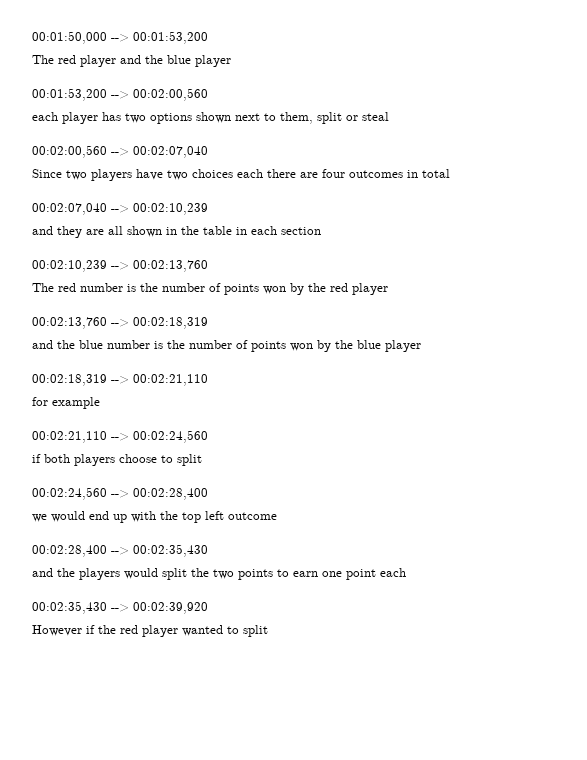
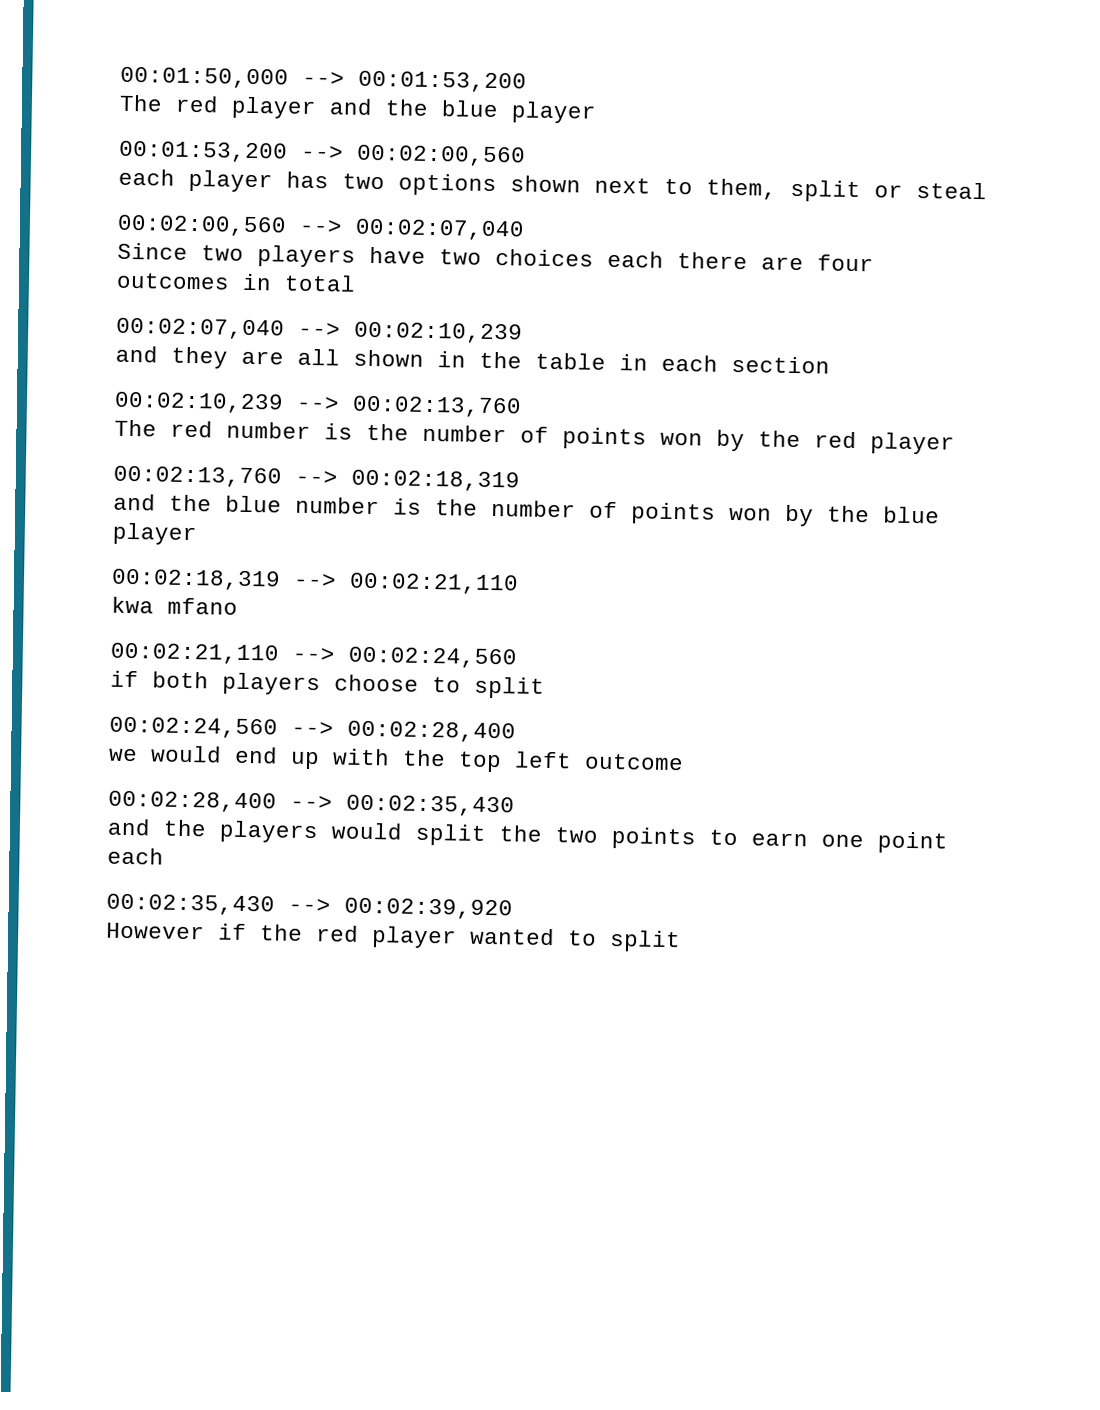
- for example
+ kwa mfano

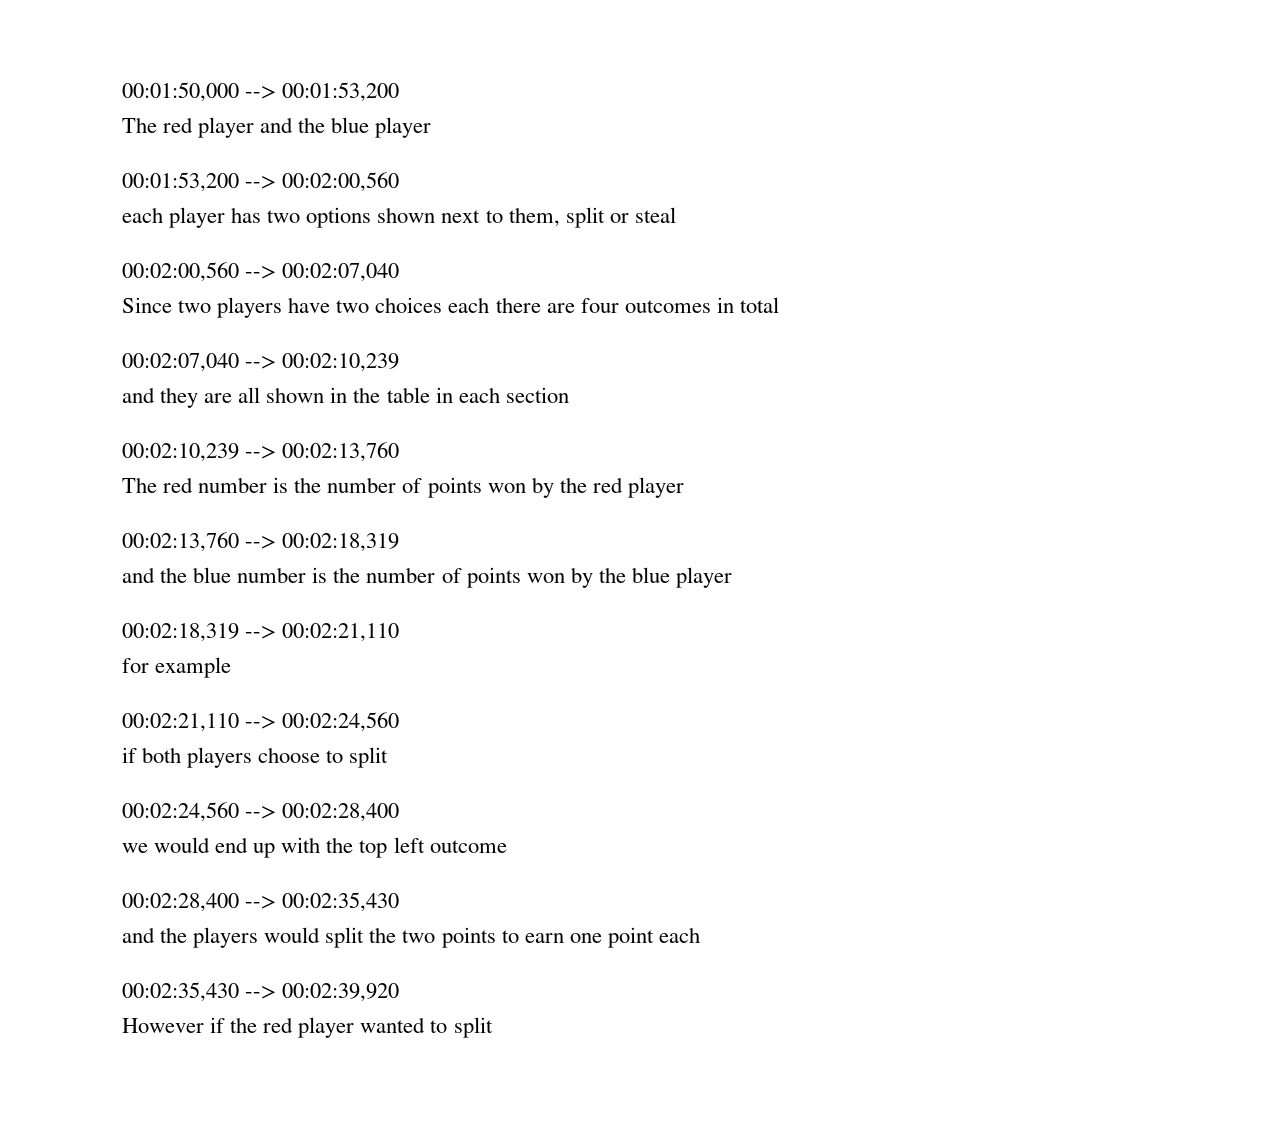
- kwa mfano
+ for example

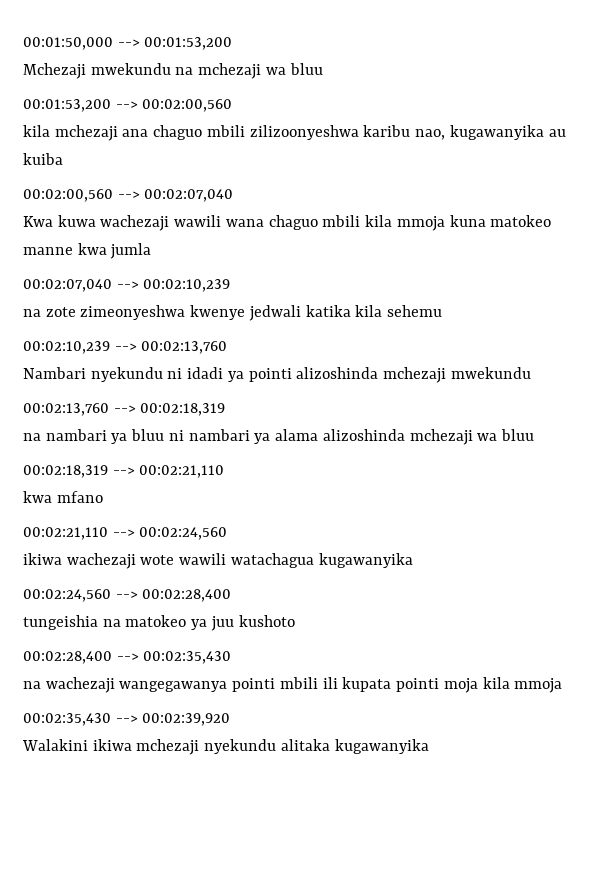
- The red player and the blue player
+ Mchezaji mwekundu na mchezaji wa bluu
  00:01:53,200 --> 00:02:00,560
- each player has two options shown next to them, split or steal
+ kila mchezaji ana chaguo mbili zilizoonyeshwa karibu nao, kugawanyika au kuiba
  00:02:00,560 --> 00:02:07,040
- Since two players have two choices each there are four outcomes in total
+ Kwa kuwa wachezaji wawili wana chaguo mbili kila mmoja kuna matokeo manne kwa jumla
  00:02:07,040 --> 00:02:10,239
- and they are all shown in the table in each section
+ na zote zimeonyeshwa kwenye jedwali katika kila sehemu
  00:02:10,239 --> 00:02:13,760
- The red number is the number of points won by the red player
+ Nambari nyekundu ni idadi ya pointi alizoshinda mchezaji mwekundu
  00:02:13,760 --> 00:02:18,319
- and the blue number is the number of points won by the blue player
+ na nambari ya bluu ni nambari ya alama alizoshinda mchezaji wa bluu
- for example
+ kwa mfano
- if both players choose to split
+ ikiwa wachezaji wote wawili watachagua kugawanyika
  00:02:24,560 --> 00:02:28,400
- we would end up with the top left outcome
+ tungeishia na matokeo ya juu kushoto
  00:02:28,400 --> 00:02:35,430
- and the players would split the two points to earn one point each
+ na wachezaji wangegawanya pointi mbili ili kupata pointi moja kila mmoja
  00:02:35,430 --> 00:02:39,920
- However if the red player wanted to split
+ Walakini ikiwa mchezaji nyekundu alitaka kugawanyika

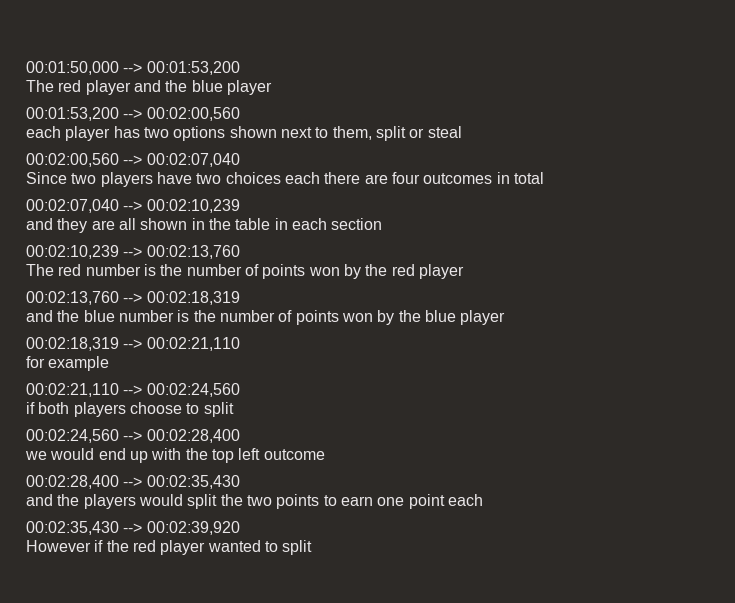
- Mchezaji mwekundu na mchezaji wa bluu
+ The red player and the blue player
  00:01:53,200 --> 00:02:00,560
- kila mchezaji ana chaguo mbili zilizoonyeshwa karibu nao, kugawanyika au kuiba
+ each player has two options shown next to them, split or steal
  00:02:00,560 --> 00:02:07,040
- Kwa kuwa wachezaji wawili wana chaguo mbili kila mmoja kuna matokeo manne kwa jumla
+ Since two players have two choices each there are four outcomes in total
  00:02:07,040 --> 00:02:10,239
- na zote zimeonyeshwa kwenye jedwali katika kila sehemu
+ and they are all shown in the table in each section
  00:02:10,239 --> 00:02:13,760
- Nambari nyekundu ni idadi ya pointi alizoshinda mchezaji mwekundu
+ The red number is the number of points won by the red player
  00:02:13,760 --> 00:02:18,319
- na nambari ya bluu ni nambari ya alama alizoshinda mchezaji wa bluu
+ and the blue number is the number of points won by the blue player
- kwa mfano
+ for example
- ikiwa wachezaji wote wawili watachagua kugawanyika
+ if both players choose to split
  00:02:24,560 --> 00:02:28,400
- tungeishia na matokeo ya juu kushoto
+ we would end up with the top left outcome
  00:02:28,400 --> 00:02:35,430
- na wachezaji wangegawanya pointi mbili ili kupata pointi moja kila mmoja
+ and the players would split the two points to earn one point each
  00:02:35,430 --> 00:02:39,920
- Walakini ikiwa mchezaji nyekundu alitaka kugawanyika
+ However if the red player wanted to split

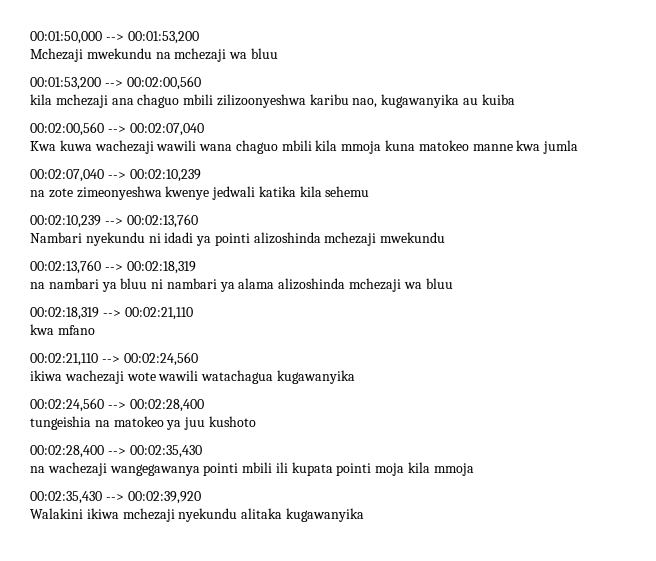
- The red player and the blue player
+ Mchezaji mwekundu na mchezaji wa bluu
  00:01:53,200 --> 00:02:00,560
- each player has two options shown next to them, split or steal
+ kila mchezaji ana chaguo mbili zilizoonyeshwa karibu nao, kugawanyika au kuiba
  00:02:00,560 --> 00:02:07,040
- Since two players have two choices each there are four outcomes in total
+ Kwa kuwa wachezaji wawili wana chaguo mbili kila mmoja kuna matokeo manne kwa jumla
  00:02:07,040 --> 00:02:10,239
- and they are all shown in the table in each section
+ na zote zimeonyeshwa kwenye jedwali katika kila sehemu
  00:02:10,239 --> 00:02:13,760
- The red number is the number of points won by the red player
+ Nambari nyekundu ni idadi ya pointi alizoshinda mchezaji mwekundu
  00:02:13,760 --> 00:02:18,319
- and the blue number is the number of points won by the blue player
+ na nambari ya bluu ni nambari ya alama alizoshinda mchezaji wa bluu
- for example
+ kwa mfano
- if both players choose to split
+ ikiwa wachezaji wote wawili watachagua kugawanyika
  00:02:24,560 --> 00:02:28,400
- we would end up with the top left outcome
+ tungeishia na matokeo ya juu kushoto
  00:02:28,400 --> 00:02:35,430
- and the players would split the two points to earn one point each
+ na wachezaji wangegawanya pointi mbili ili kupata pointi moja kila mmoja
  00:02:35,430 --> 00:02:39,920
- However if the red player wanted to split
+ Walakini ikiwa mchezaji nyekundu alitaka kugawanyika

